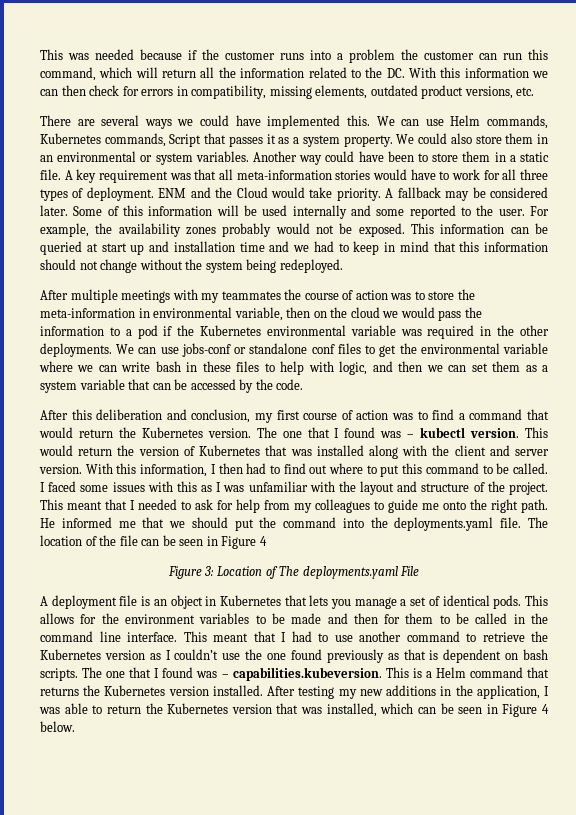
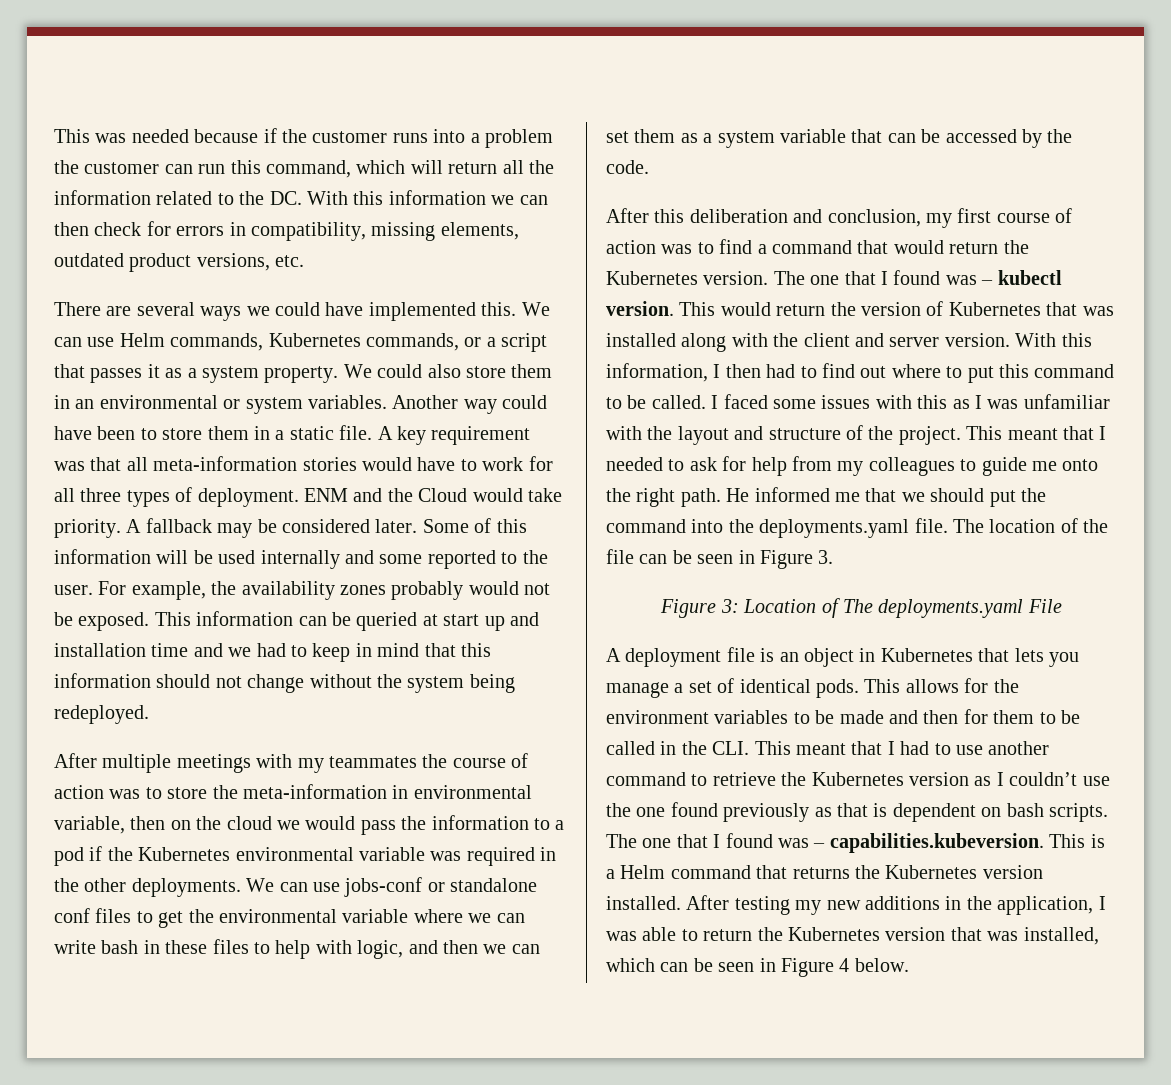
- We can use Helm commands, Kubernetes commands, Script that passes it as a system property.
+ We can use Helm commands, Kubernetes commands, or a script that passes it as a system property.
- The location of the file can be seen in Figure 4
+ The location of the file can be seen in Figure 3.
- This allows for the environment variables to be made and then for them to be called in the command line interface. This meant that I had to use another command to retrieve the Kubernetes version as I couldn’t use the one found previously as that is dependent on bash scripts.
+ This allows for the environment variables to be made and then for them to be called in the CLI. This meant that I had to use another command to retrieve the Kubernetes version as I couldn’t use the one found previously as that is dependent on bash scripts.

